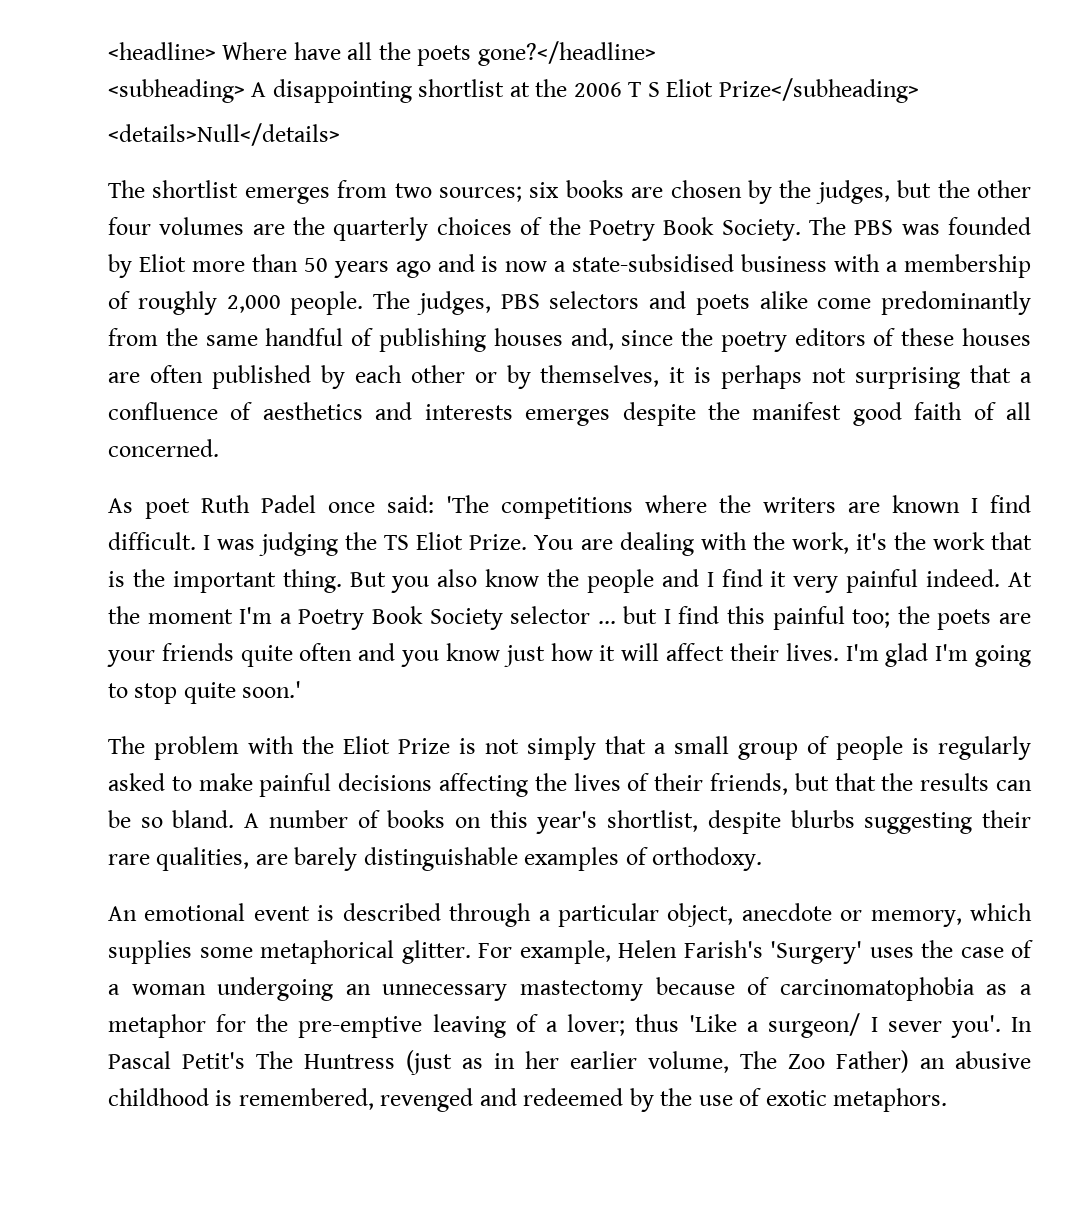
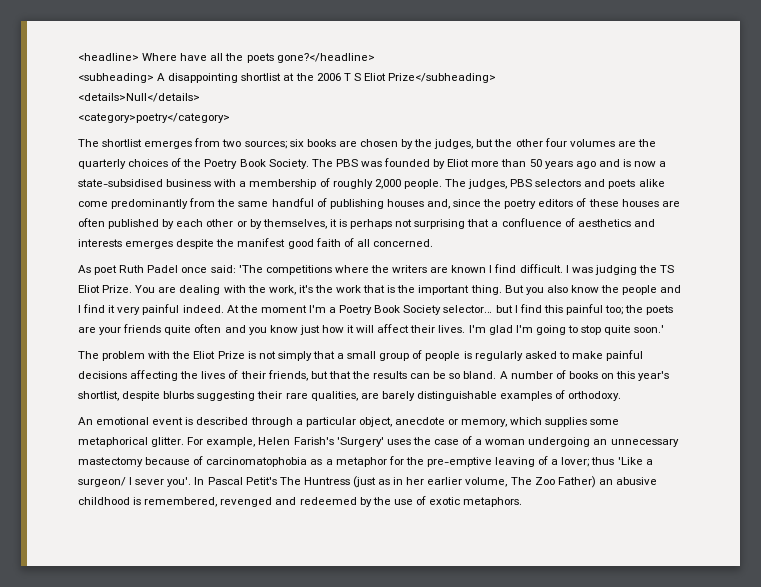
+ <category>poetry</category>
- At the moment I'm a Poetry Book Society selector ... but I find this painful too; the poets are your friends quite often and you know just how it will affect their lives.
+ At the moment I'm a Poetry Book Society selector… but I find this painful too; the poets are your friends quite often and you know just how it will affect their lives.

